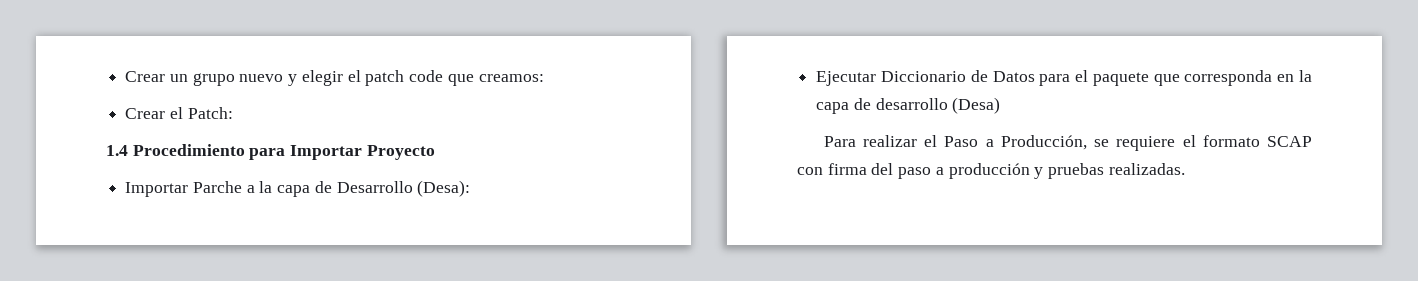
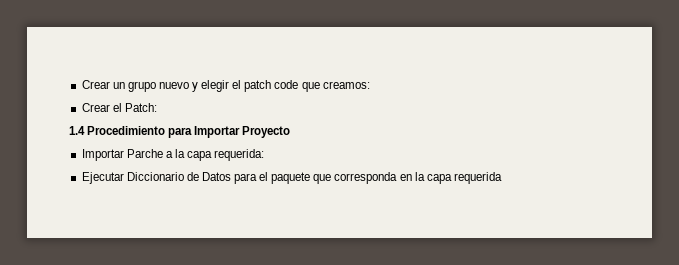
- Importar Parche a la capa de Desarrollo (Desa):
+ Importar Parche a la capa requerida:
- Ejecutar Diccionario de Datos para el paquete que corresponda en la capa de desarrollo (Desa)
- Para realizar el Paso a Producción, se requiere el formato SCAP con firma del paso a producción y pruebas realizadas.
+ Ejecutar Diccionario de Datos para el paquete que corresponda en la capa requerida

